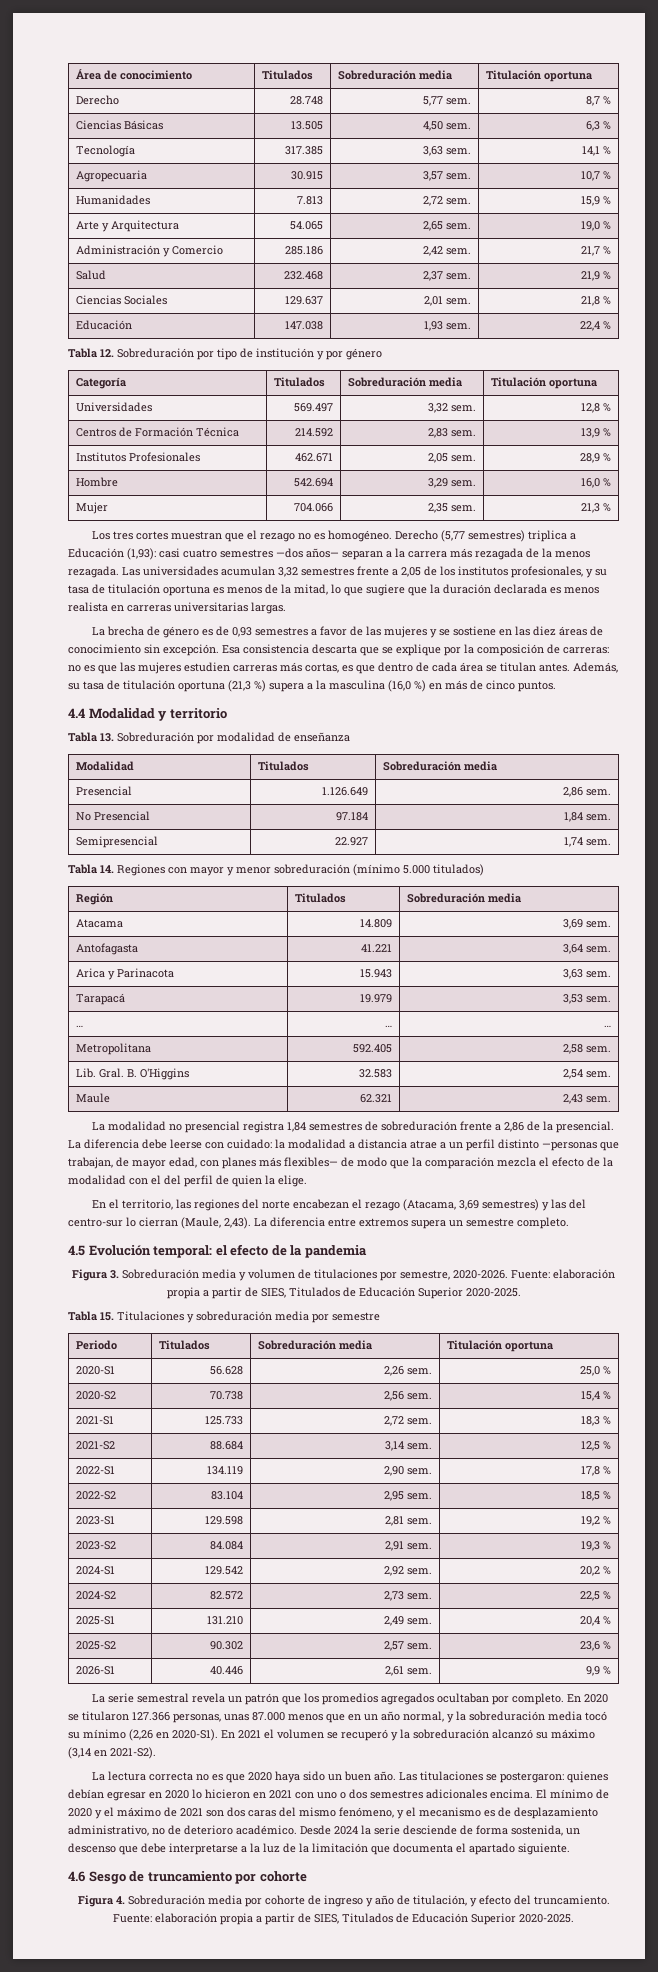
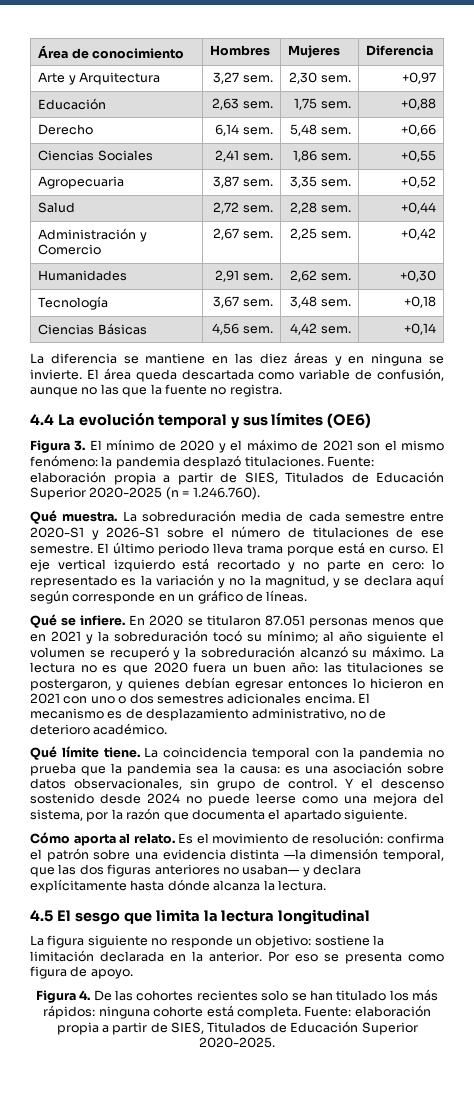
- Área de conocimiento | Titulados | Sobreduración media | Titulación oportuna
- Derecho | 28.748 | 5,77 sem. | 8,7 %
- Ciencias Básicas | 13.505 | 4,50 sem. | 6,3 %
- Tecnología | 317.385 | 3,63 sem. | 14,1 %
- Agropecuaria | 30.915 | 3,57 sem. | 10,7 %
- Humanidades | 7.813 | 2,72 sem. | 15,9 %
+ Área de conocimiento | Hombres | Mujeres | Diferencia
- Arte y Arquitectura | 54.065 | 2,65 sem. | 19,0 %
+ Arte y Arquitectura | 3,27 sem. | 2,30 sem. | +0,97
+ Educación | 2,63 sem. | 1,75 sem. | +0,88
+ Derecho | 6,14 sem. | 5,48 sem. | +0,66
+ Ciencias Sociales | 2,41 sem. | 1,86 sem. | +0,55
+ Agropecuaria | 3,87 sem. | 3,35 sem. | +0,52
+ Salud | 2,72 sem. | 2,28 sem. | +0,44
- Administración y Comercio | 285.186 | 2,42 sem. | 21,7 %
- Salud | 232.468 | 2,37 sem. | 21,9 %
- Ciencias Sociales | 129.637 | 2,01 sem. | 21,8 %
- Educación | 147.038 | 1,93 sem. | 22,4 %
- Tabla 12. Sobreduración por tipo de institución y por género
- Categoría | Titulados | Sobreduración media | Titulación oportuna
- Universidades | 569.497 | 3,32 sem. | 12,8 %
- Centros de Formación Técnica | 214.592 | 2,83 sem. | 13,9 %
- Institutos Profesionales | 462.671 | 2,05 sem. | 28,9 %
- Hombre | 542.694 | 3,29 sem. | 16,0 %
- Mujer | 704.066 | 2,35 sem. | 21,3 %
- Los tres cortes muestran que el rezago no es homogéneo. Derecho (5,77 semestres) triplica a Educación (1,93): casi cuatro semestres —dos años— separan a la carrera más rezagada de la menos rezagada. Las universidades acumulan 3,32 semestres frente a 2,05 de los institutos profesionales, y su tasa de titulación oportuna es menos de la mitad, lo que sugiere que la duración declarada es menos realista en carreras universitarias largas.
- La brecha de género es de 0,93 semestres a favor de las mujeres y se sostiene en las diez áreas de conocimiento sin excepción. Esa consistencia descarta que se explique por la composición de carreras: no es que las mujeres estudien carreras más cortas, es que dentro de cada área se titulan antes. Además, su tasa de titulación oportuna (21,3 %) supera a la masculina (16,0 %) en más de cinco puntos.
- 4.4 Modalidad y territorio
- Tabla 13. Sobreduración por modalidad de enseñanza
- Modalidad | Titulados | Sobreduración media
- Presencial | 1.126.649 | 2,86 sem.
- No Presencial | 97.184 | 1,84 sem.
- Semipresencial | 22.927 | 1,74 sem.
- Tabla 14. Regiones con mayor y menor sobreduración (mínimo 5.000 titulados)
- Región | Titulados | Sobreduración media
- Atacama | 14.809 | 3,69 sem.
- Antofagasta | 41.221 | 3,64 sem.
- Arica y Parinacota | 15.943 | 3,63 sem.
- Tarapacá | 19.979 | 3,53 sem.
- … | … | …
- Metropolitana | 592.405 | 2,58 sem.
- Lib. Gral. B. O'Higgins | 32.583 | 2,54 sem.
- Maule | 62.321 | 2,43 sem.
- La modalidad no presencial registra 1,84 semestres de sobreduración frente a 2,86 de la presencial. La diferencia debe leerse con cuidado: la modalidad a distancia atrae a un perfil distinto —personas que trabajan, de mayor edad, con planes más flexibles— de modo que la comparación mezcla el efecto de la modalidad con el del perfil de quien la elige.
- En el territorio, las regiones del norte encabezan el rezago (Atacama, 3,69 semestres) y las del centro-sur lo cierran (Maule, 2,43). La diferencia entre extremos supera un semestre completo.
- 4.5 Evolución temporal: el efecto de la pandemia
- Figura 3. Sobreduración media y volumen de titulaciones por semestre, 2020-2026.
+ Administración y Comercio | 2,67 sem. | 2,25 sem. | +0,42
+ Humanidades | 2,91 sem. | 2,62 sem. | +0,30
+ Tecnología | 3,67 sem. | 3,48 sem. | +0,18
+ Ciencias Básicas | 4,56 sem. | 4,42 sem. | +0,14
+ La diferencia se mantiene en las diez áreas y en ninguna se invierte. El área queda descartada como variable de confusión, aunque no las que la fuente no registra.
+ 4.4 La evolución temporal y sus límites (OE6)
+ Figura 3. El mínimo de 2020 y el máximo de 2021 son el mismo fenómeno: la pandemia desplazó titulaciones. Fuente: elaboración propia a partir de SIES, Titulados de Educación Superior 2020-2025 (n = 1.246.760).
+ Qué muestra. La sobreduración media de cada semestre entre 2020-S1 y 2026-S1 sobre el número de titulaciones de ese semestre. El último periodo lleva trama porque está en curso. El eje vertical izquierdo está recortado y no parte en cero: lo representado es la variación y no la magnitud, y se declara aquí según corresponde en un gráfico de líneas.
+ Qué se infiere. En 2020 se titularon 87.051 personas menos que en 2021 y la sobreduración tocó su mínimo; al año siguiente el volumen se recuperó y la sobreduración alcanzó su máximo. La lectura no es que 2020 fuera un buen año: las titulaciones se postergaron, y quienes debían egresar entonces lo hicieron en 2021 con uno o dos semestres adicionales encima. El mecanismo es de desplazamiento administrativo, no de deterioro académico.
+ Qué límite tiene. La coincidencia temporal con la pandemia no prueba que la pandemia sea la causa: es una asociación sobre datos observacionales, sin grupo de control. Y el descenso sostenido desde 2024 no puede leerse como una mejora del sistema, por la razón que documenta el apartado siguiente.
+ Cómo aporta al relato. Es el movimiento de resolución: confirma el patrón sobre una evidencia distinta —la dimensión temporal, que las dos figuras anteriores no usaban— y declara explícitamente hasta dónde alcanza la lectura.
+ 4.5 El sesgo que limita la lectura longitudinal
+ La figura siguiente no responde un objetivo: sostiene la limitación declarada en la anterior. Por eso se presenta como figura de apoyo.
+ Figura 4. De las cohortes recientes solo se han titulado los más rápidos: ninguna cohorte está completa.
- Tabla 15. Titulaciones y sobreduración media por semestre
- Periodo | Titulados | Sobreduración media | Titulación oportuna
- 2020-S1 | 56.628 | 2,26 sem. | 25,0 %
- 2020-S2 | 70.738 | 2,56 sem. | 15,4 %
- 2021-S1 | 125.733 | 2,72 sem. | 18,3 %
- 2021-S2 | 88.684 | 3,14 sem. | 12,5 %
- 2022-S1 | 134.119 | 2,90 sem. | 17,8 %
- 2022-S2 | 83.104 | 2,95 sem. | 18,5 %
- 2023-S1 | 129.598 | 2,81 sem. | 19,2 %
- 2023-S2 | 84.084 | 2,91 sem. | 19,3 %
- 2024-S1 | 129.542 | 2,92 sem. | 20,2 %
- 2024-S2 | 82.572 | 2,73 sem. | 22,5 %
- 2025-S1 | 131.210 | 2,49 sem. | 20,4 %
- 2025-S2 | 90.302 | 2,57 sem. | 23,6 %
- 2026-S1 | 40.446 | 2,61 sem. | 9,9 %
- La serie semestral revela un patrón que los promedios agregados ocultaban por completo. En 2020 se titularon 127.366 personas, unas 87.000 menos que en un año normal, y la sobreduración media tocó su mínimo (2,26 en 2020-S1). En 2021 el volumen se recuperó y la sobreduración alcanzó su máximo (3,14 en 2021-S2).
- La lectura correcta no es que 2020 haya sido un buen año. Las titulaciones se postergaron: quienes debían egresar en 2020 lo hicieron en 2021 con uno o dos semestres adicionales encima. El mínimo de 2020 y el máximo de 2021 son dos caras del mismo fenómeno, y el mecanismo es de desplazamiento administrativo, no de deterioro académico. Desde 2024 la serie desciende de forma sostenida, un descenso que debe interpretarse a la luz de la limitación que documenta el apartado siguiente.
- 4.6 Sesgo de truncamiento por cohorte
- Figura 4. Sobreduración media por cohorte de ingreso y año de titulación, y efecto del truncamiento. Fuente: elaboración propia a partir de SIES, Titulados de Educación Superior 2020-2025.

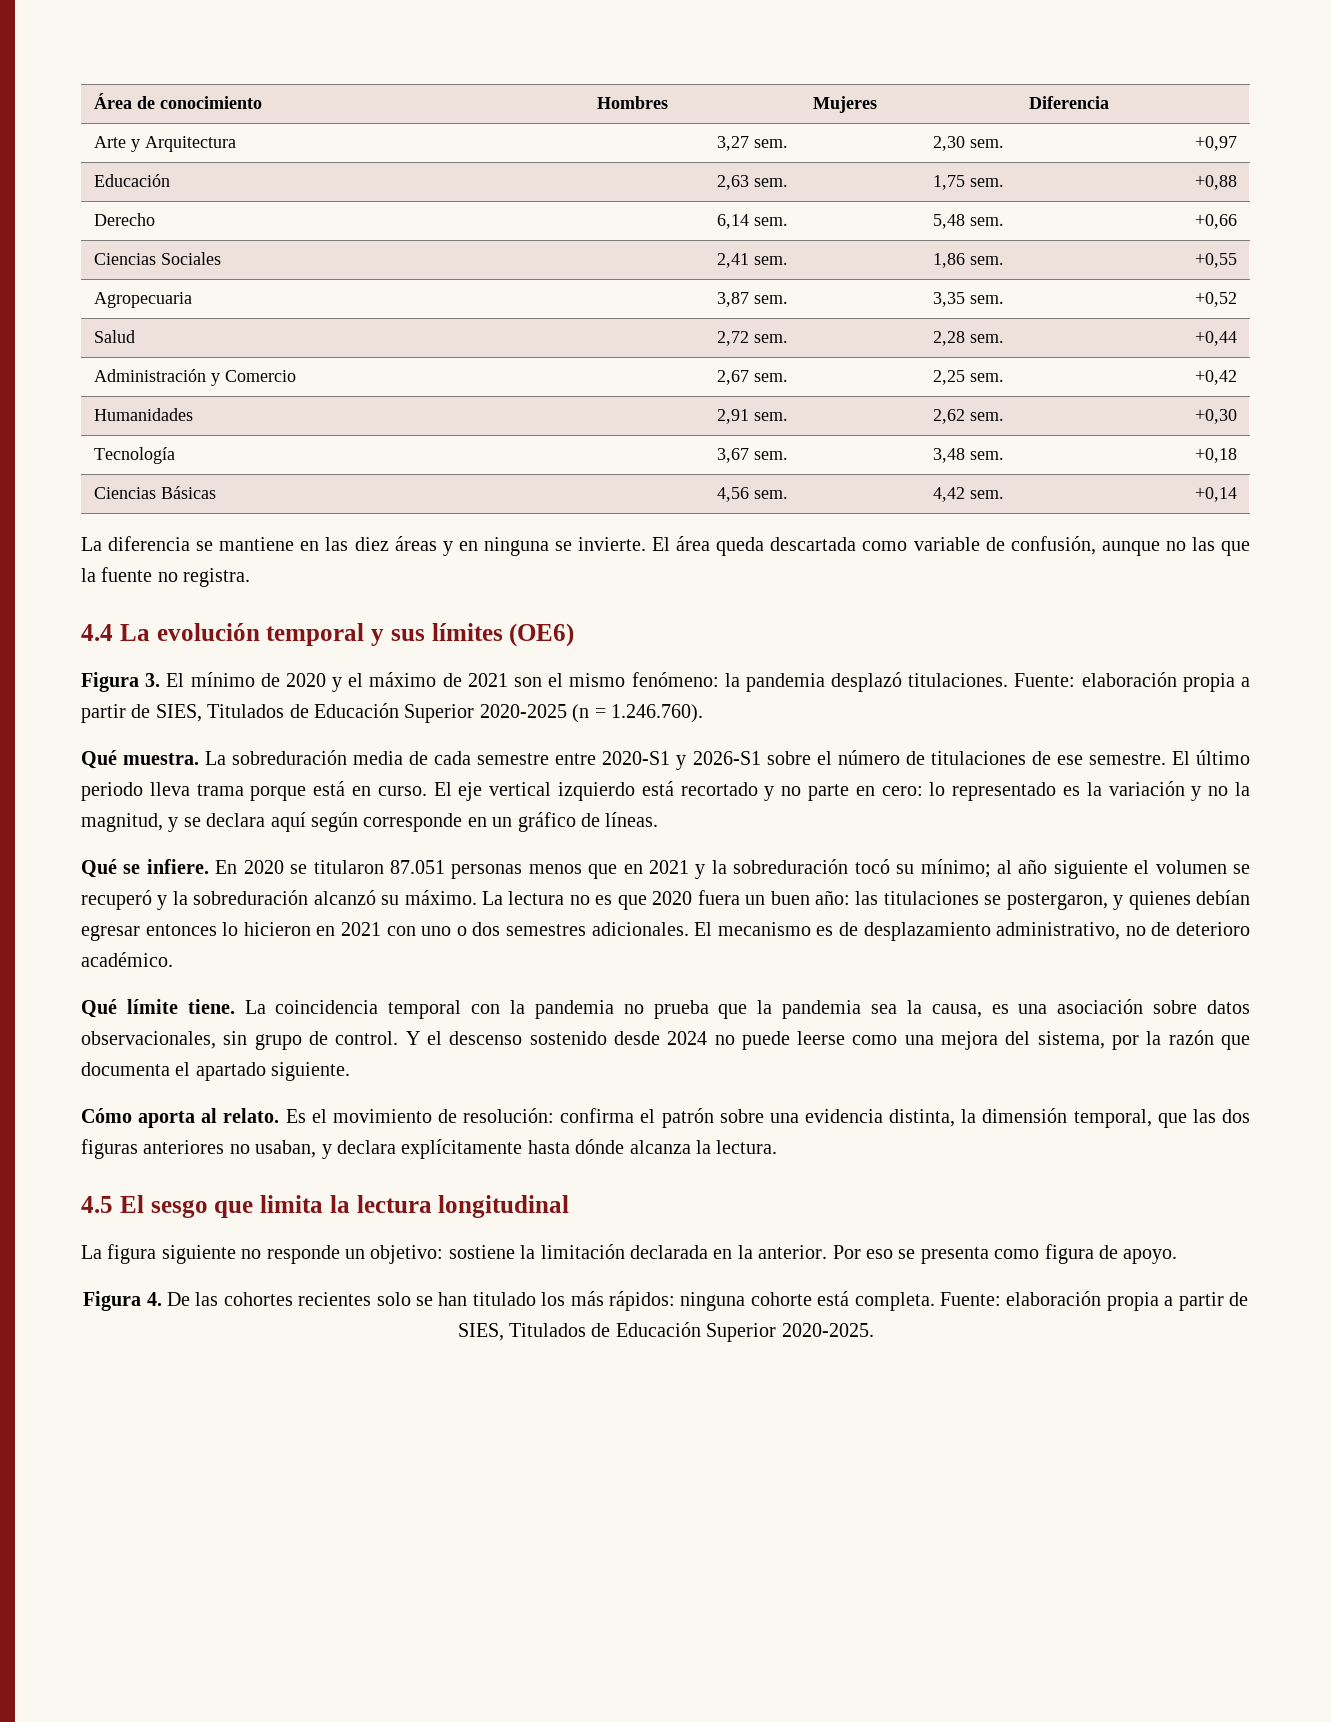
- La lectura no es que 2020 fuera un buen año: las titulaciones se postergaron, y quienes debían egresar entonces lo hicieron en 2021 con uno o dos semestres adicionales encima.
+ La lectura no es que 2020 fuera un buen año: las titulaciones se postergaron, y quienes debían egresar entonces lo hicieron en 2021 con uno o dos semestres adicionales.
- La coincidencia temporal con la pandemia no prueba que la pandemia sea la causa: es una asociación sobre datos observacionales, sin grupo de control.
+ La coincidencia temporal con la pandemia no prueba que la pandemia sea la causa, es una asociación sobre datos observacionales, sin grupo de control.
- Es el movimiento de resolución: confirma el patrón sobre una evidencia distinta —la dimensión temporal, que las dos figuras anteriores no usaban— y declara explícitamente hasta dónde alcanza la lectura.
+ Es el movimiento de resolución: confirma el patrón sobre una evidencia distinta, la dimensión temporal, que las dos figuras anteriores no usaban, y declara explícitamente hasta dónde alcanza la lectura.

